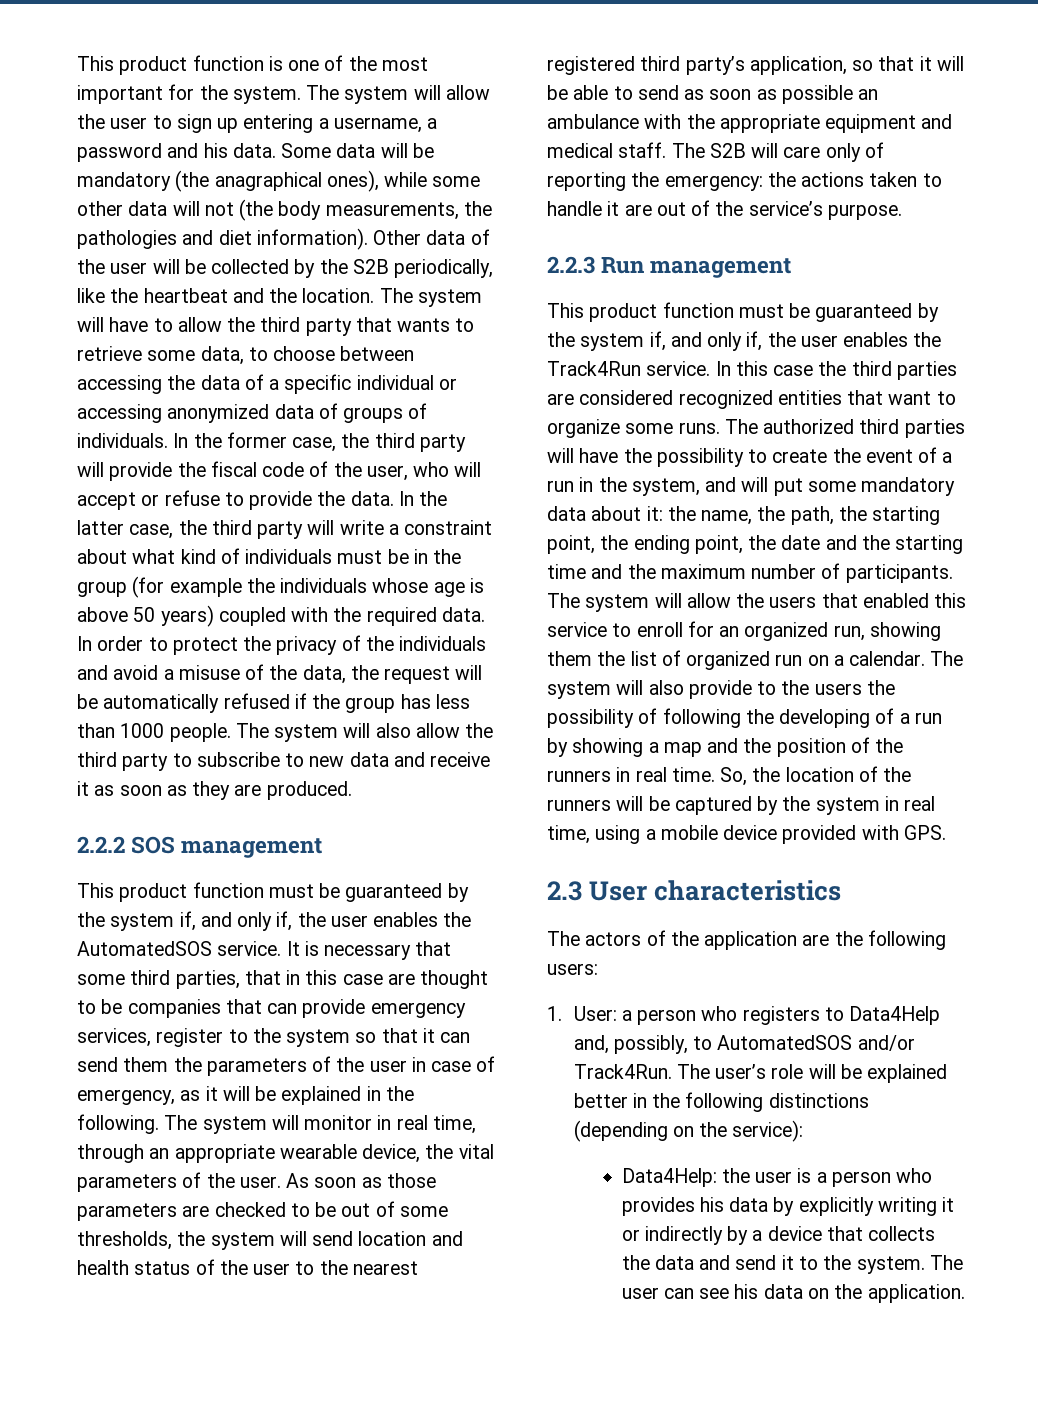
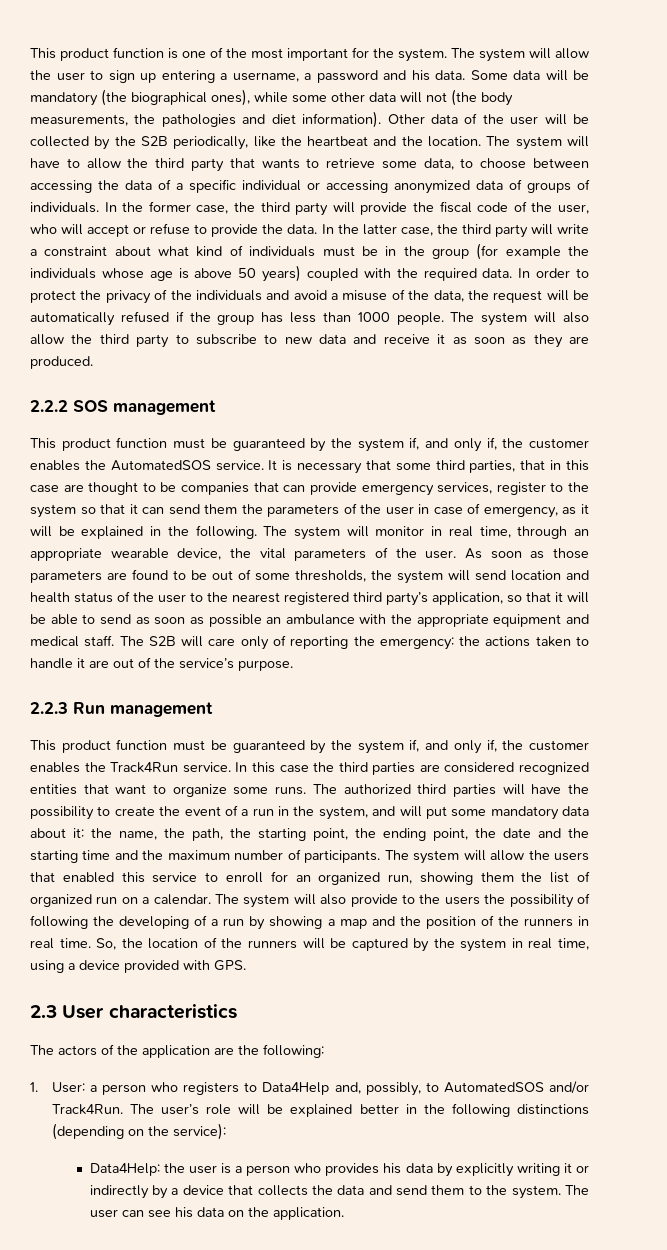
- Some data will be mandatory (the anagraphical ones), while some other data will not (the body measurements, the pathologies and diet information).
+ Some data will be mandatory (the biographical ones), while some other data will not (the body measurements, the pathologies and diet information).
- This product function must be guaranteed by the system if, and only if, the user enables the AutomatedSOS service.
+ This product function must be guaranteed by the system if, and only if, the customer enables the AutomatedSOS service.
- As soon as those parameters are checked to be out of some thresholds, the system will send location and health status of the user to the nearest registered third party’s application, so that it will be able to send as soon as possible an ambulance with the appropriate equipment and medical staff.
+ As soon as those parameters are found to be out of some thresholds, the system will send location and health status of the user to the nearest registered third party’s application, so that it will be able to send as soon as possible an ambulance with the appropriate equipment and medical staff.
- This product function must be guaranteed by the system if, and only if, the user enables the Track4Run service.
+ This product function must be guaranteed by the system if, and only if, the customer enables the Track4Run service.
- So, the location of the runners will be captured by the system in real time, using a mobile device provided with GPS.
+ So, the location of the runners will be captured by the system in real time, using a device provided with GPS.
- The actors of the application are the following users:
+ The actors of the application are the following:
- Data4Help: the user is a person who provides his data by explicitly writing it or indirectly by a device that collects the data and send it to the system.
+ Data4Help: the user is a person who provides his data by explicitly writing it or indirectly by a device that collects the data and send them to the system.

